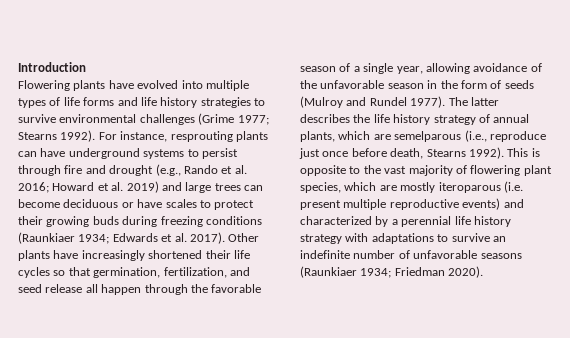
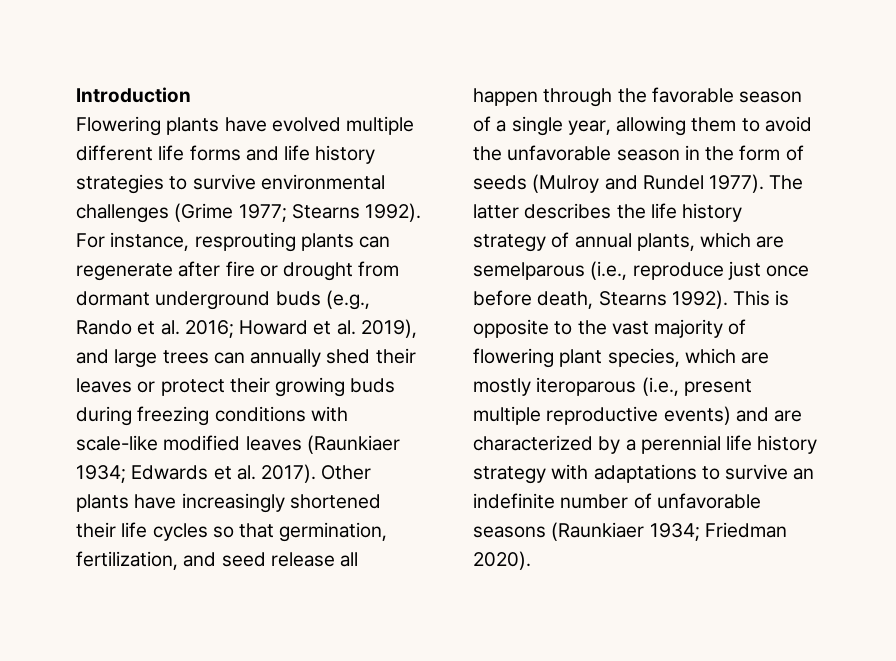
- Flowering plants have evolved into multiple types of life forms and life history strategies to survive environmental challenges (Grime 1977; Stearns 1992).
+ Flowering plants have evolved multiple different life forms and life history strategies to survive environmental challenges (Grime 1977; Stearns 1992).
- For instance, resprouting plants can have underground systems to persist through fire and drought (e.g., Rando et al. 2016; Howard et al. 2019) and large trees can become deciduous or have scales to protect their growing buds during freezing conditions (Raunkiaer 1934; Edwards et al. 2017).
+ For instance, resprouting plants can regenerate after fire or drought from dormant underground buds (e.g., Rando et al. 2016; Howard et al. 2019), and large trees can annually shed their leaves or protect their growing buds during freezing conditions with scale-like modified leaves (Raunkiaer 1934; Edwards et al. 2017).
- Other plants have increasingly shortened their life cycles so that germination, fertilization, and seed release all happen through the favorable season of a single year, allowing avoidance of the unfavorable season in the form of seeds (Mulroy and Rundel 1977).
+ Other plants have increasingly shortened their life cycles so that germination, fertilization, and seed release all happen through the favorable season of a single year, allowing them to avoid the unfavorable season in the form of seeds (Mulroy and Rundel 1977).
- This is opposite to the vast majority of flowering plant species, which are mostly iteroparous (i.e. present multiple reproductive events) and characterized by a perennial life history strategy with adaptations to survive an indefinite number of unfavorable seasons (Raunkiaer 1934; Friedman 2020).
+ This is opposite to the vast majority of flowering plant species, which are mostly iteroparous (i.e., present multiple reproductive events) and are characterized by a perennial life history strategy with adaptations to survive an indefinite number of unfavorable seasons (Raunkiaer 1934; Friedman 2020).

